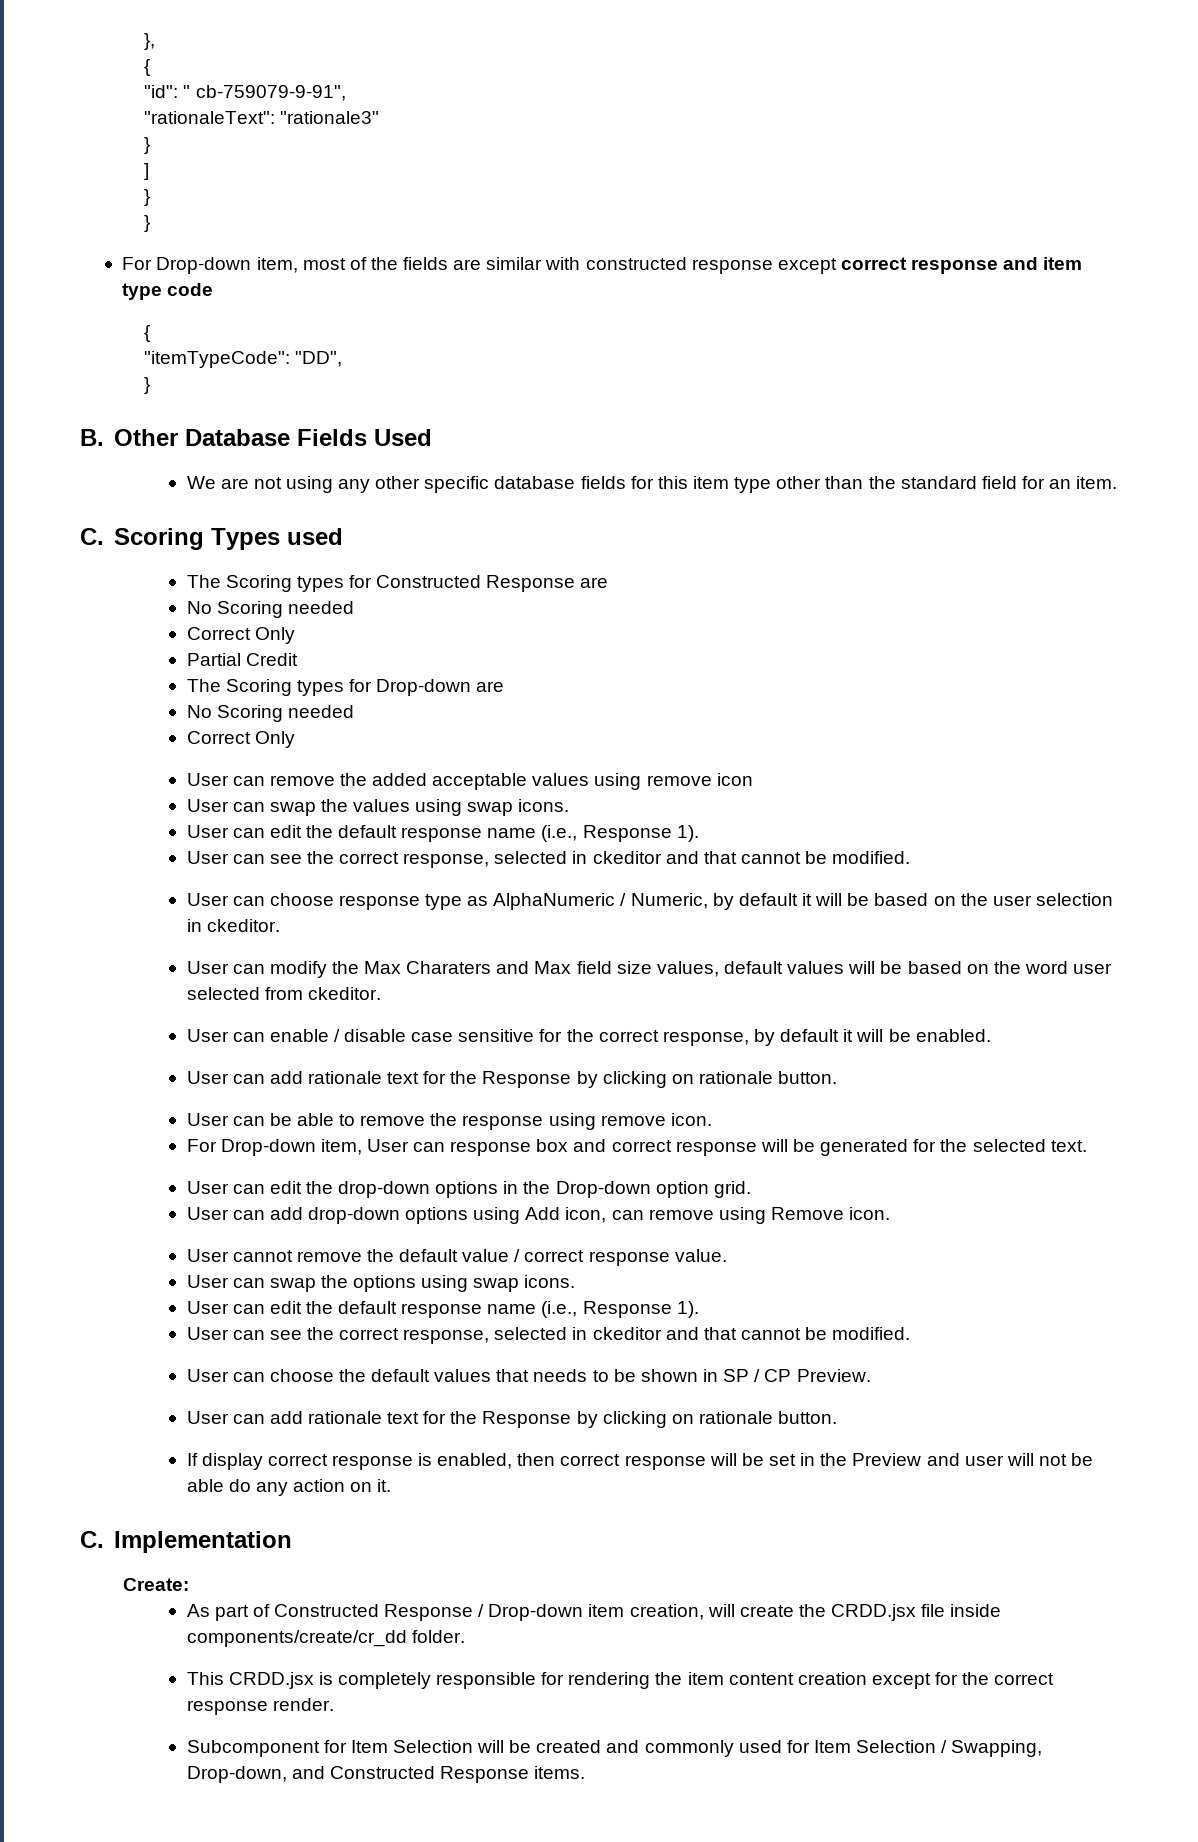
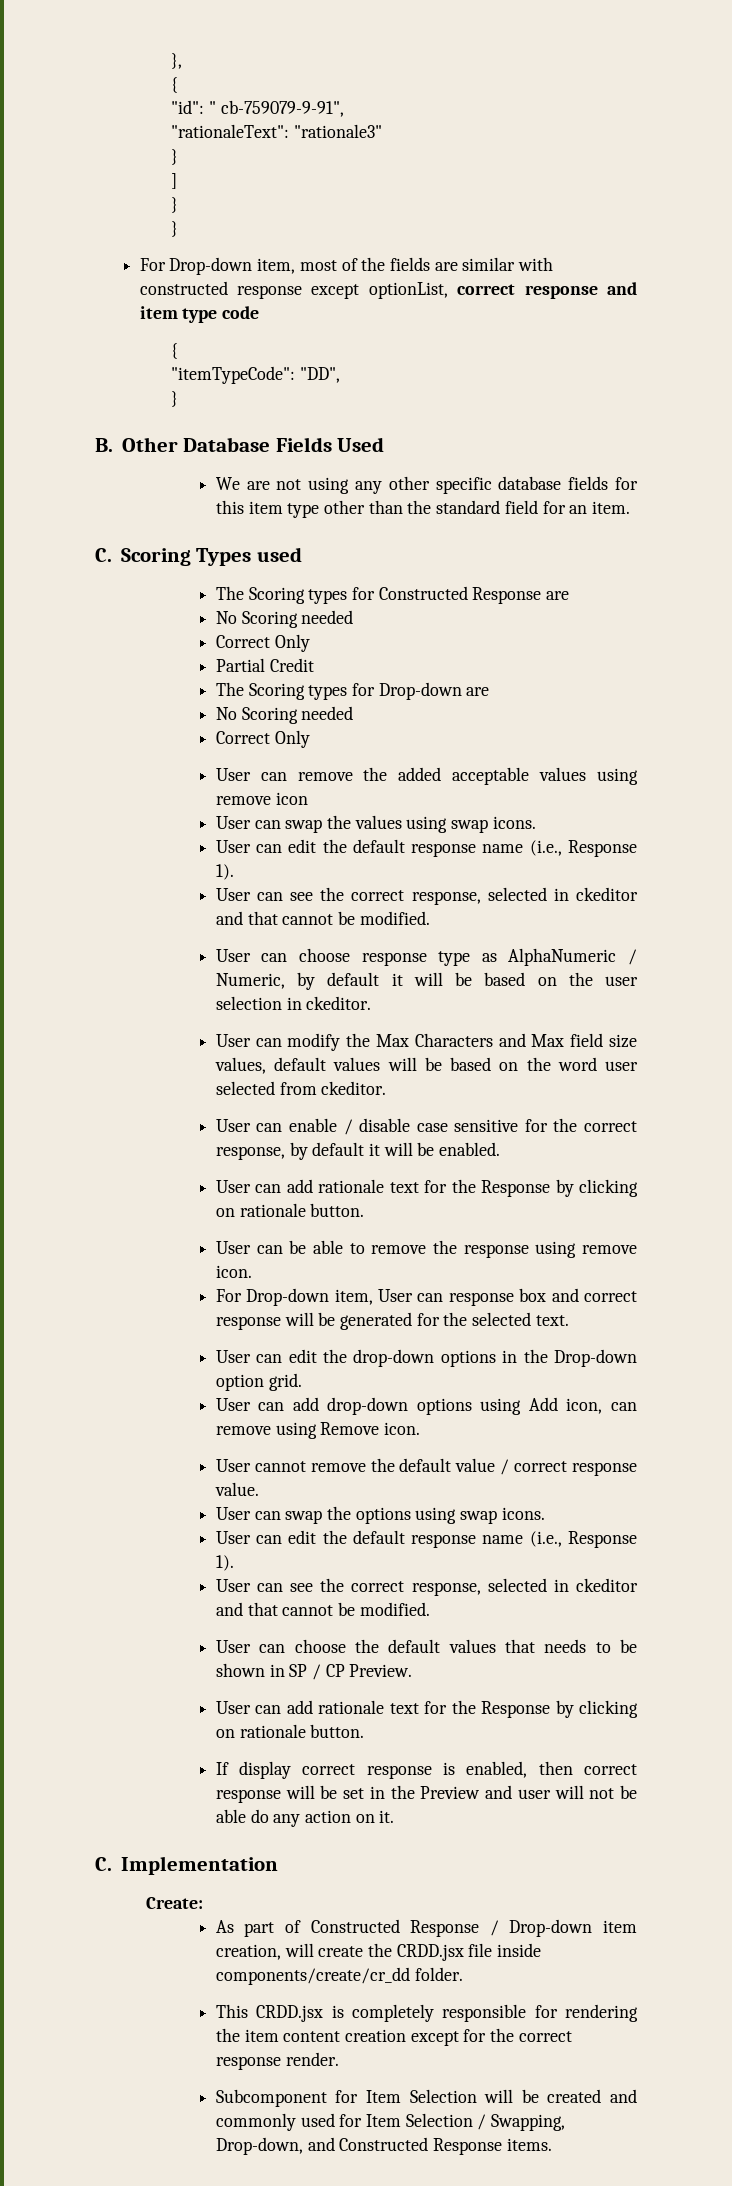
- For Drop-down item, most of the fields are similar with constructed response except correct response and item type code
+ For Drop-down item, most of the fields are similar with constructed response except optionList, correct response and item type code
- User can modify the Max Charaters and Max field size values, default values will be based on the word user selected from ckeditor.
+ User can modify the Max Characters and Max field size values, default values will be based on the word user selected from ckeditor.

